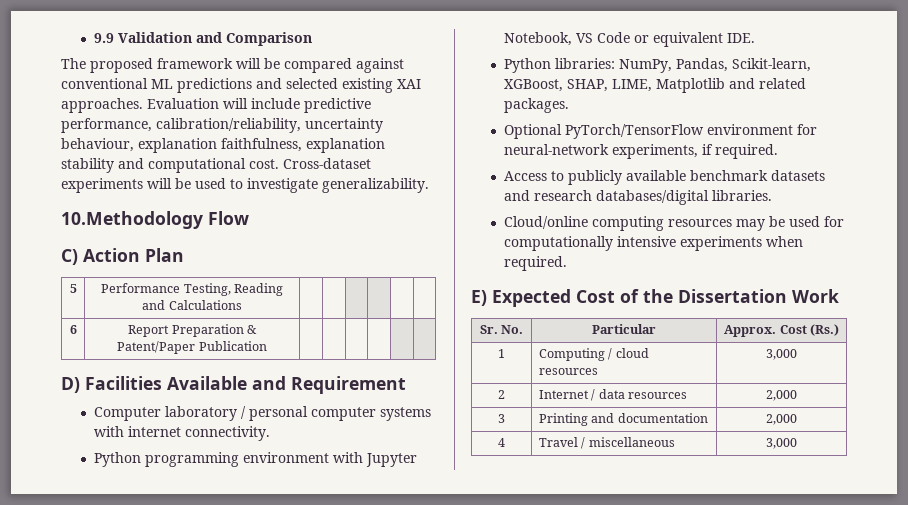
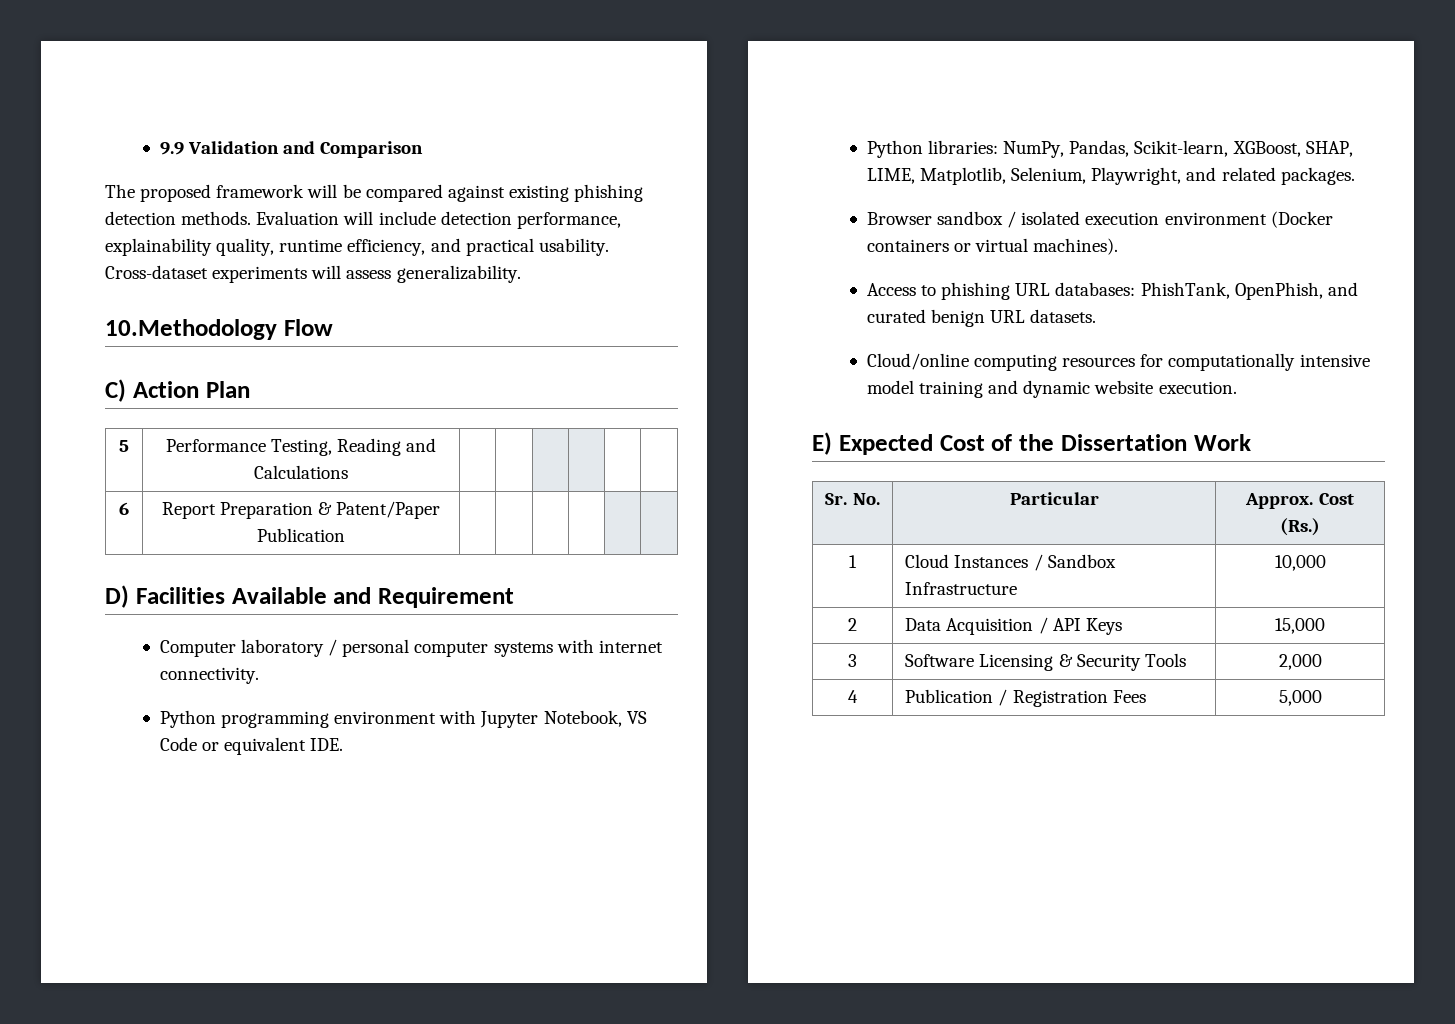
- The proposed framework will be compared against conventional ML predictions and selected existing XAI approaches. Evaluation will include predictive performance, calibration/reliability, uncertainty behaviour, explanation faithfulness, explanation stability and computational cost. Cross-dataset experiments will be used to investigate generalizability.
+ The proposed framework will be compared against existing phishing detection methods. Evaluation will include detection performance, explainability quality, runtime efficiency, and practical usability. Cross-dataset experiments will assess generalizability.
- Python libraries: NumPy, Pandas, Scikit-learn, XGBoost, SHAP, LIME, Matplotlib and related packages.
+ Python libraries: NumPy, Pandas, Scikit-learn, XGBoost, SHAP, LIME, Matplotlib, Selenium, Playwright, and related packages.
- Optional PyTorch/TensorFlow environment for neural-network experiments, if required.
- Access to publicly available benchmark datasets and research databases/digital libraries.
- Cloud/online computing resources may be used for computationally intensive experiments when required.
+ Browser sandbox / isolated execution environment (Docker containers or virtual machines).
+ Access to phishing URL databases: PhishTank, OpenPhish, and curated benign URL datasets.
+ Cloud/online computing resources for computationally intensive model training and dynamic website execution.
- 1 | Computing / cloud resources | 3,000
- 2 | Internet / data resources | 2,000
- 3 | Printing and documentation | 2,000
- 4 | Travel / miscellaneous | 3,000
+ 1 | Cloud Instances / Sandbox Infrastructure | 10,000
+ 2 | Data Acquisition / API Keys | 15,000
+ 3 | Software Licensing & Security Tools | 2,000
+ 4 | Publication / Registration Fees | 5,000

